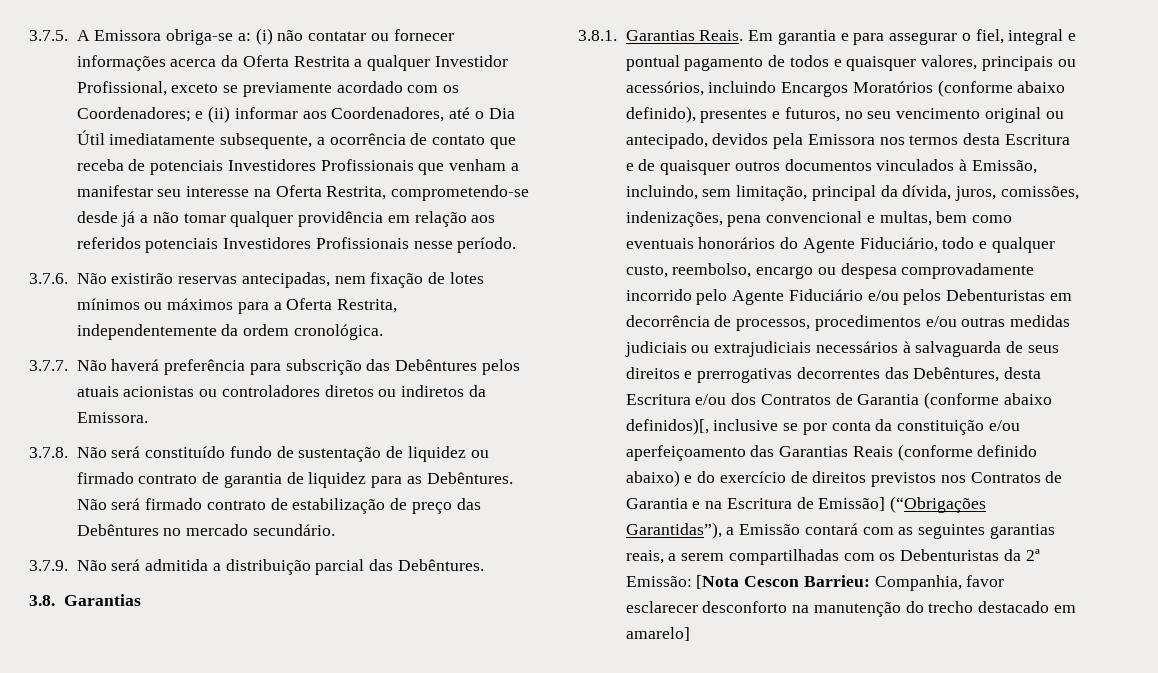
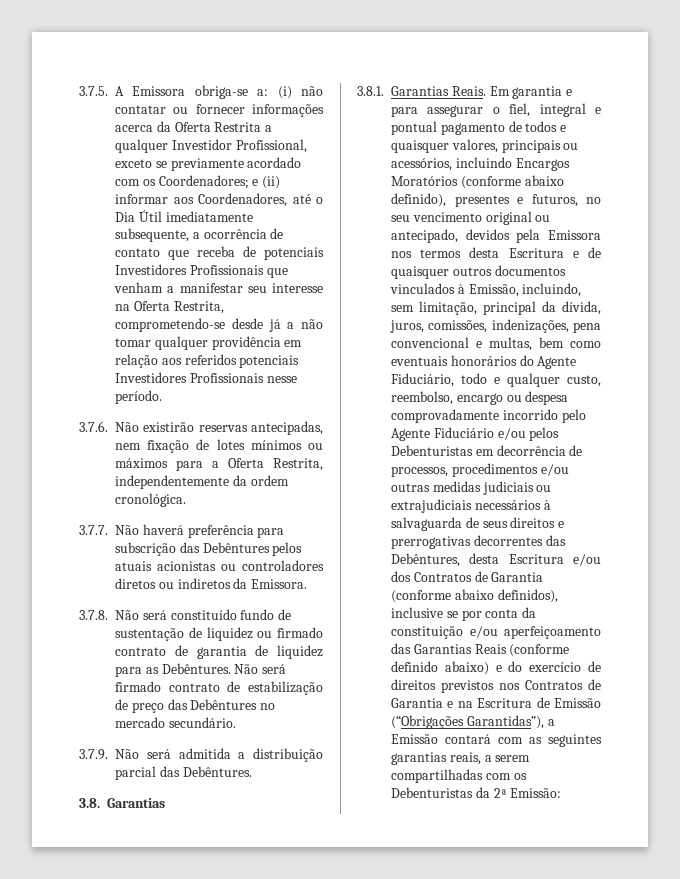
- Em garantia e para assegurar o fiel, integral e pontual pagamento de todos e quaisquer valores, principais ou acessórios, incluindo Encargos Moratórios (conforme abaixo definido), presentes e futuros, no seu vencimento original ou antecipado, devidos pela Emissora nos termos desta Escritura e de quaisquer outros documentos vinculados à Emissão, incluindo, sem limitação, principal da dívida, juros, comissões, indenizações, pena convencional e multas, bem como eventuais honorários do Agente Fiduciário, todo e qualquer custo, reembolso, encargo ou despesa comprovadamente incorrido pelo Agente Fiduciário e/ou pelos Debenturistas em decorrência de processos, procedimentos e/ou outras medidas judiciais ou extrajudiciais necessários à salvaguarda de seus direitos e prerrogativas decorrentes das Debêntures, desta Escritura e/ou dos Contratos de Garantia (conforme abaixo definidos)[, inclusive se por conta da constituição e/ou aperfeiçoamento das Garantias Reais (conforme definido abaixo) e do exercício de direitos previstos nos Contratos de Garantia e na Escritura de Emissão] (“Obrigações Garantidas”), a Emissão contará com as seguintes garantias reais, a serem compartilhadas com os Debenturistas da 2ª Emissão: [Nota Cescon Barrieu: Companhia, favor esclarecer desconforto na manutenção do trecho destacado em amarelo]
+ Em garantia e para assegurar o fiel, integral e pontual pagamento de todos e quaisquer valores, principais ou acessórios, incluindo Encargos Moratórios (conforme abaixo definido), presentes e futuros, no seu vencimento original ou antecipado, devidos pela Emissora nos termos desta Escritura e de quaisquer outros documentos vinculados à Emissão, incluindo, sem limitação, principal da dívida, juros, comissões, indenizações, pena convencional e multas, bem como eventuais honorários do Agente Fiduciário, todo e qualquer custo, reembolso, encargo ou despesa comprovadamente incorrido pelo Agente Fiduciário e/ou pelos Debenturistas em decorrência de processos, procedimentos e/ou outras medidas judiciais ou extrajudiciais necessários à salvaguarda de seus direitos e prerrogativas decorrentes das Debêntures, desta Escritura e/ou dos Contratos de Garantia (conforme abaixo definidos), inclusive se por conta da constituição e/ou aperfeiçoamento das Garantias Reais (conforme definido abaixo) e do exercício de direitos previstos nos Contratos de Garantia e na Escritura de Emissão (“Obrigações Garantidas”), a Emissão contará com as seguintes garantias reais, a serem compartilhadas com os Debenturistas da 2ª Emissão:

